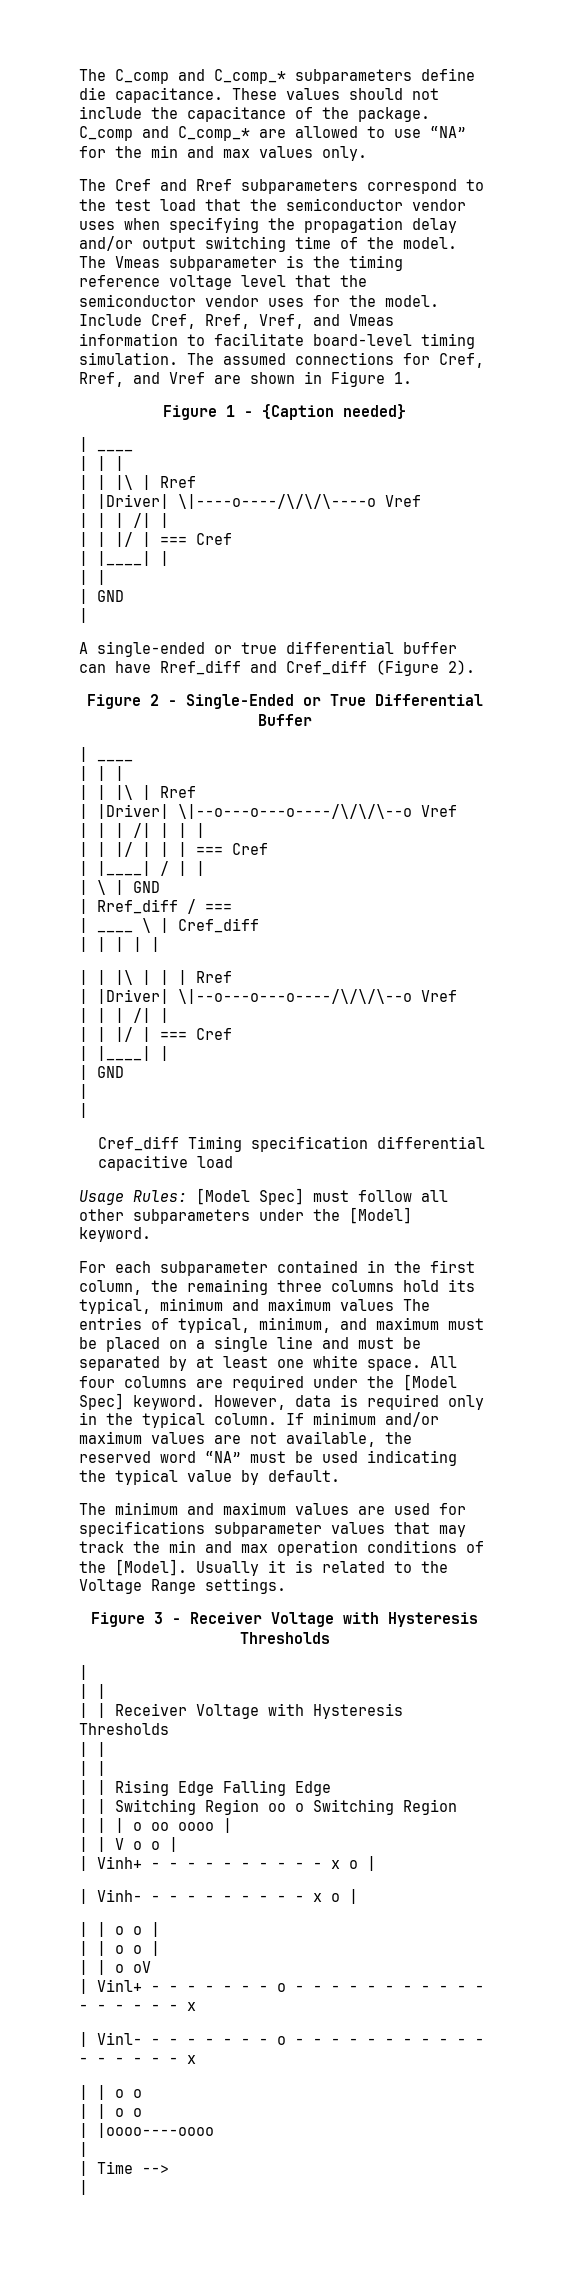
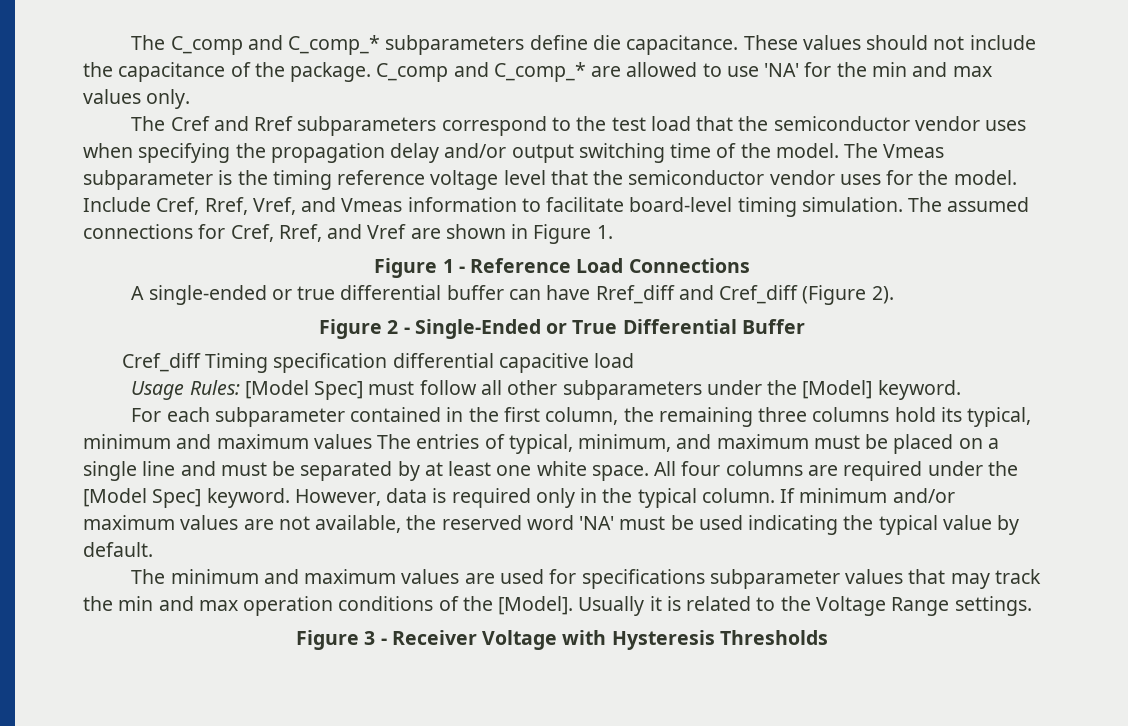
- C_comp and C_comp_* are allowed to use “NA” for the min and max values only.
+ C_comp and C_comp_* are allowed to use 'NA' for the min and max values only.
- Figure 1 - {Caption needed}
- | ____
- | | |
- | | |\ | Rref
- | |Driver| \|----o----/\/\/\----o Vref
- | | | /| |
- | | |/ | === Cref
- | |____| |
- | |
- | GND
- |
+ Figure 1 - Reference Load Connections
  Figure 2 - Single-Ended or True Differential Buffer
- | ____
- | | |
- | | |\ | Rref
- | |Driver| \|--o---o---o----/\/\/\--o Vref
- | | | /| | | |
- | | |/ | | | === Cref
- | |____| / | |
- | \ | GND
- | Rref_diff / ===
- | ____ \ | Cref_diff
- | | | | |
- | | |\ | | | Rref
- | |Driver| \|--o---o---o----/\/\/\--o Vref
- | | | /| |
- | | |/ | === Cref
- | |____| |
- | GND
- |
- |
- If minimum and/or maximum values are not available, the reserved word “NA” must be used indicating the typical value by default.
+ If minimum and/or maximum values are not available, the reserved word 'NA' must be used indicating the typical value by default.
  Figure 3 - Receiver Voltage with Hysteresis Thresholds
- |
- | |
- | | Receiver Voltage with Hysteresis Thresholds
- | |
- | |
- | | Rising Edge Falling Edge
- | | Switching Region oo o Switching Region
- | | | o oo oooo |
- | | V o o |
- | Vinh+ - - - - - - - - - - x o |
- | Vinh- - - - - - - - - - x o |
- | | o o |
- | | o o |
- | | o oV
- | Vinl+ - - - - - - - o - - - - - - - - - - - - - - - - - x
- | Vinl- - - - - - - - o - - - - - - - - - - - - - - - - - x
- | | o o
- | | o o
- | |oooo----oooo
- |
- | Time -->
- |

